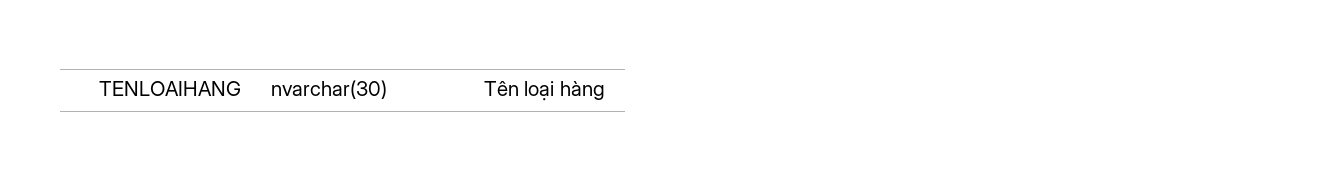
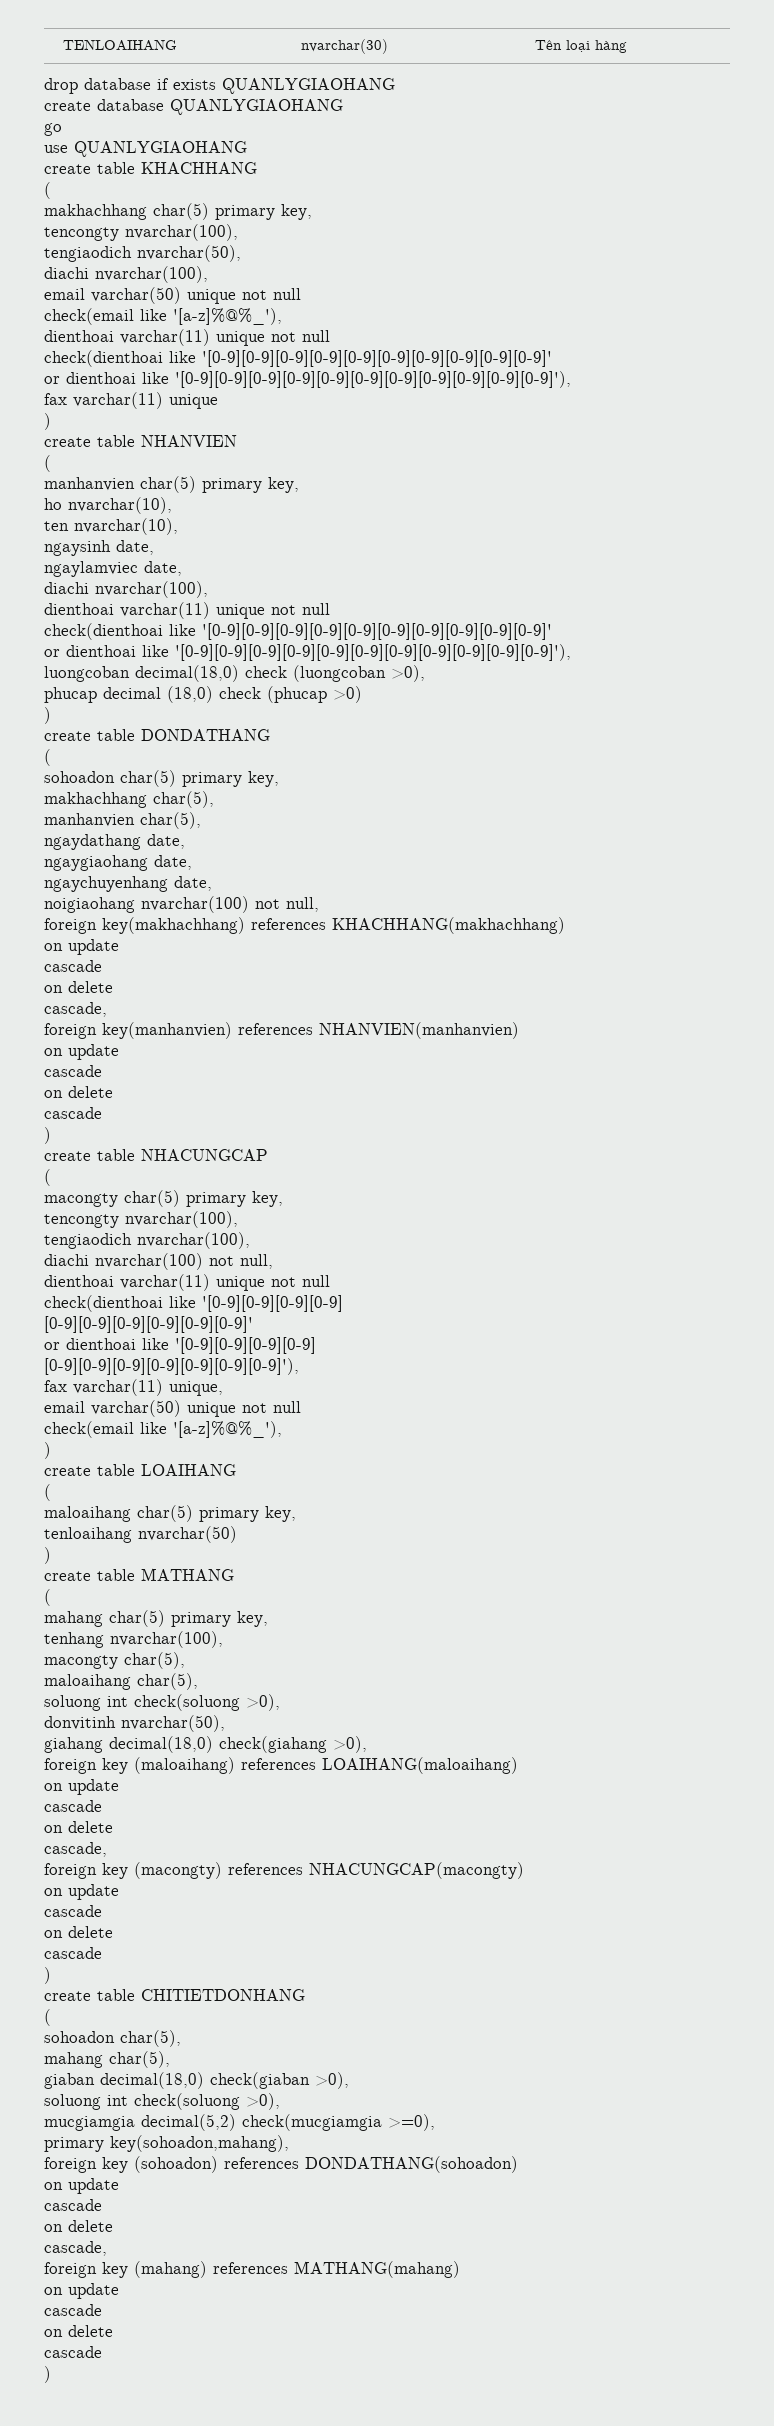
+ drop database if exists QUANLYGIAOHANG
+ create database QUANLYGIAOHANG
+ go
+ use QUANLYGIAOHANG
+ create table KHACHHANG
+ (
+ makhachhang char(5) primary key,
+ tencongty nvarchar(100),
+ tengiaodich nvarchar(50),
+ diachi nvarchar(100),
+ email varchar(50) unique not null
+ check(email like '[a-z]%@%_'),
+ dienthoai varchar(11) unique not null
+ check(dienthoai like '[0-9][0-9][0-9][0-9][0-9][0-9][0-9][0-9][0-9][0-9]'
+ or dienthoai like '[0-9][0-9][0-9][0-9][0-9][0-9][0-9][0-9][0-9][0-9][0-9]'),
+ fax varchar(11) unique
+ )
+ create table NHANVIEN
+ (
+ manhanvien char(5) primary key,
+ ho nvarchar(10),
+ ten nvarchar(10),
+ ngaysinh date,
+ ngaylamviec date,
+ diachi nvarchar(100),
+ dienthoai varchar(11) unique not null
+ check(dienthoai like '[0-9][0-9][0-9][0-9][0-9][0-9][0-9][0-9][0-9][0-9]'
+ or dienthoai like '[0-9][0-9][0-9][0-9][0-9][0-9][0-9][0-9][0-9][0-9][0-9]'),
+ luongcoban decimal(18,0) check (luongcoban >0),
+ phucap decimal (18,0) check (phucap >0)
+ )
+ create table DONDATHANG
+ (
+ sohoadon char(5) primary key,
+ makhachhang char(5),
+ manhanvien char(5),
+ ngaydathang date,
+ ngaygiaohang date,
+ ngaychuyenhang date,
+ noigiaohang nvarchar(100) not null,
+ foreign key(makhachhang) references KHACHHANG(makhachhang)
+ on update
+ cascade
+ on delete
+ cascade,
+ foreign key(manhanvien) references NHANVIEN(manhanvien)
+ on update
+ cascade
+ on delete
+ cascade
+ )
+ create table NHACUNGCAP
+ (
+ macongty char(5) primary key,
+ tencongty nvarchar(100),
+ tengiaodich nvarchar(100),
+ diachi nvarchar(100) not null,
+ dienthoai varchar(11) unique not null
+ check(dienthoai like '[0-9][0-9][0-9][0-9]
+ [0-9][0-9][0-9][0-9][0-9][0-9]'
+ or dienthoai like '[0-9][0-9][0-9][0-9]
+ [0-9][0-9][0-9][0-9][0-9][0-9][0-9]'),
+ fax varchar(11) unique,
+ email varchar(50) unique not null
+ check(email like '[a-z]%@%_'),
+ )
+ create table LOAIHANG
+ (
+ maloaihang char(5) primary key,
+ tenloaihang nvarchar(50)
+ )
+ create table MATHANG
+ (
+ mahang char(5) primary key,
+ tenhang nvarchar(100),
+ macongty char(5),
+ maloaihang char(5),
+ soluong int check(soluong >0),
+ donvitinh nvarchar(50),
+ giahang decimal(18,0) check(giahang >0),
+ foreign key (maloaihang) references LOAIHANG(maloaihang)
+ on update
+ cascade
+ on delete
+ cascade,
+ foreign key (macongty) references NHACUNGCAP(macongty)
+ on update
+ cascade
+ on delete
+ cascade
+ )
+ create table CHITIETDONHANG
+ (
+ sohoadon char(5),
+ mahang char(5),
+ giaban decimal(18,0) check(giaban >0),
+ soluong int check(soluong >0),
+ mucgiamgia decimal(5,2) check(mucgiamgia >=0),
+ primary key(sohoadon,mahang),
+ foreign key (sohoadon) references DONDATHANG(sohoadon)
+ on update
+ cascade
+ on delete
+ cascade,
+ foreign key (mahang) references MATHANG(mahang)
+ on update
+ cascade
+ on delete
+ cascade
+ )

